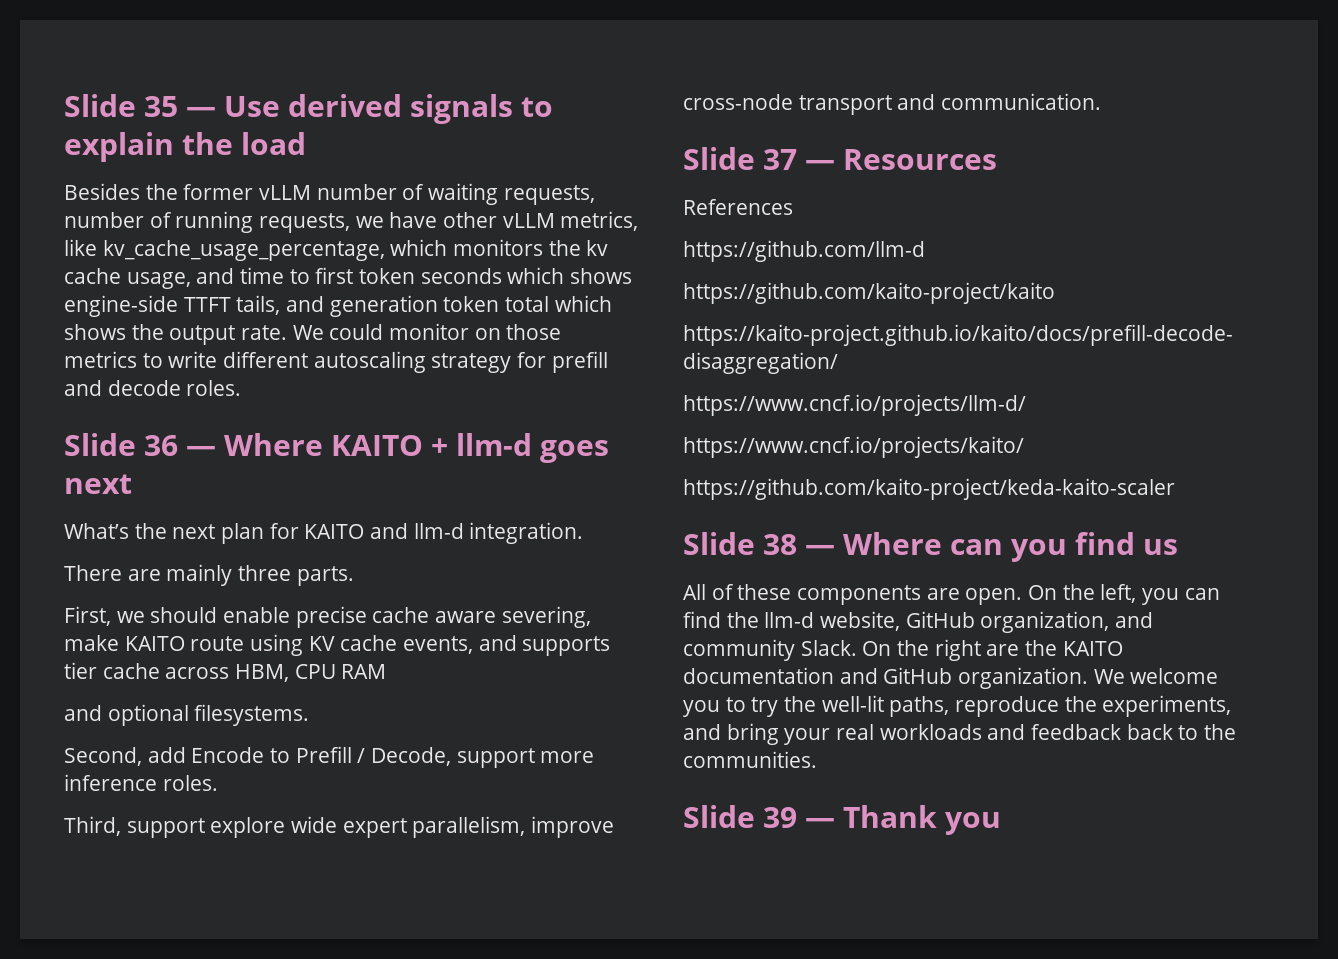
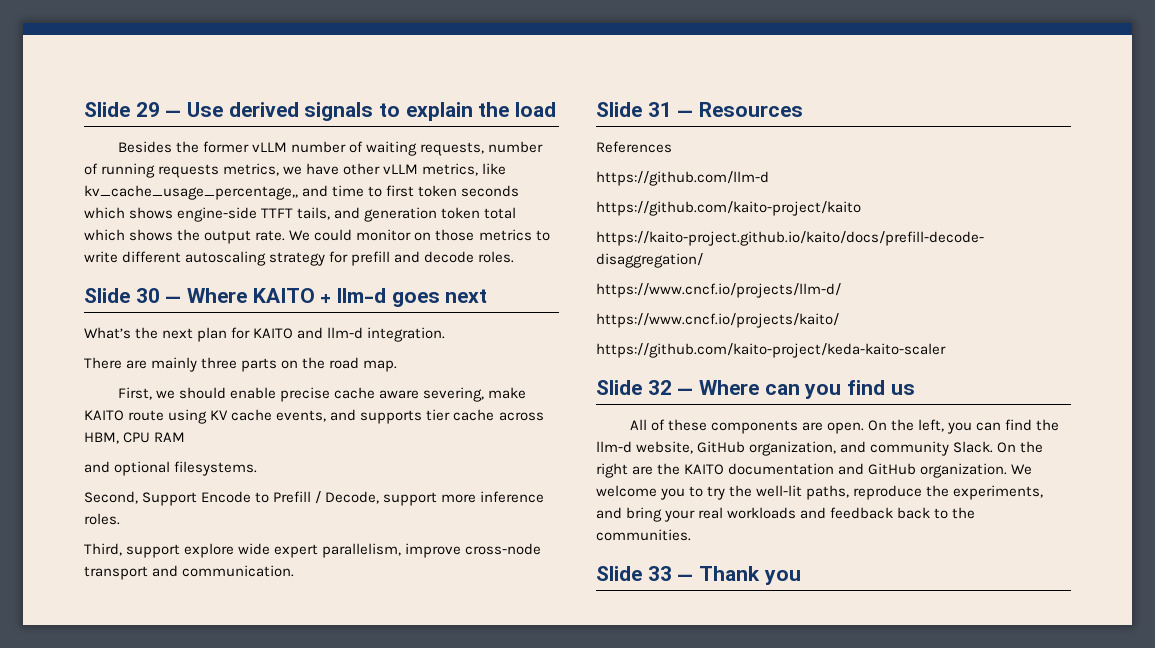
- Slide 35 — Use derived signals to explain the load
+ Slide 29 — Use derived signals to explain the load
- Besides the former vLLM number of waiting requests, number of running requests, we have other vLLM metrics, like kv_cache_usage_percentage, which monitors the kv cache usage, and time to first token seconds which shows engine-side TTFT tails, and generation token total which shows the output rate.
+ Besides the former vLLM number of waiting requests, number of running requests metrics, we have other vLLM metrics, like kv_cache_usage_percentage,, and time to first token seconds which shows engine-side TTFT tails, and generation token total which shows the output rate.
- Slide 36 — Where KAITO + llm-d goes next
+ Slide 30 — Where KAITO + llm-d goes next
- There are mainly three parts.
+ There are mainly three parts on the road map.
- Second, add Encode to Prefill / Decode, support more inference roles.
+ Second, Support Encode to Prefill / Decode, support more inference roles.
- Slide 37 — Resources
+ Slide 31 — Resources
- Slide 38 — Where can you find us
+ Slide 32 — Where can you find us
- Slide 39 — Thank you
+ Slide 33 — Thank you

